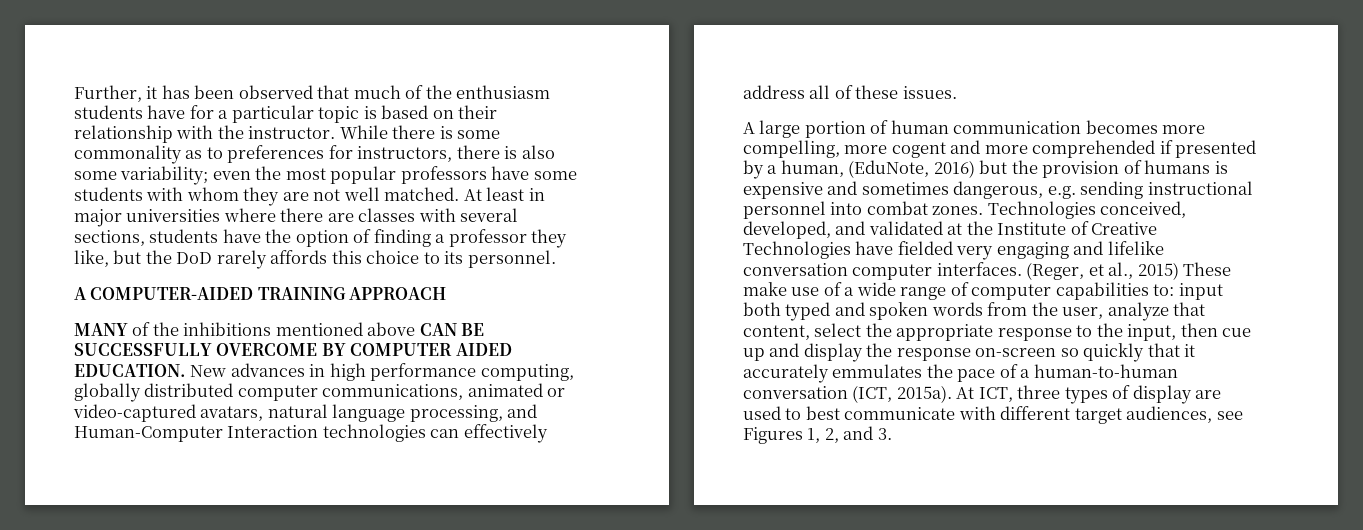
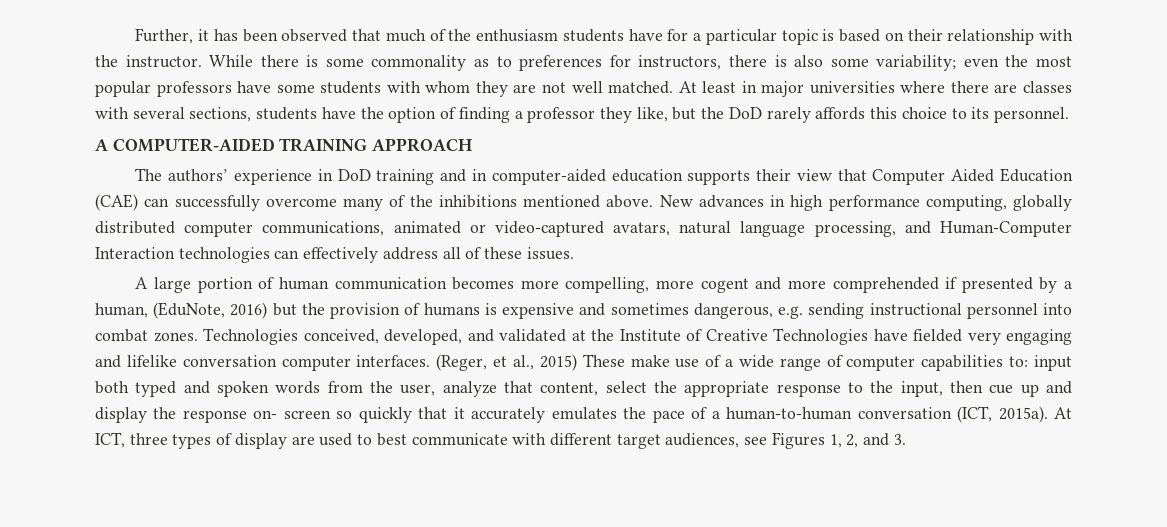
- MANY of the inhibitions mentioned above CAN BE SUCCESSFULLY OVERCOME BY COMPUTER AIDED EDUCATION.
+ The authors’ experience in DoD training and in computer-aided education supports their view that Computer Aided Education (CAE) can successfully overcome many of the inhibitions mentioned above.
- (Reger, et al., 2015) These make use of a wide range of computer capabilities to: input both typed and spoken words from the user, analyze that content, select the appropriate response to the input, then cue up and display the response on-screen so quickly that it accurately emmulates the pace of a human-to-human conversation (ICT, 2015a).
+ (Reger, et al., 2015) These make use of a wide range of computer capabilities to: input both typed and spoken words from the user, analyze that content, select the appropriate response to the input, then cue up and display the response on- screen so quickly that it accurately emulates the pace of a human-to-human conversation (ICT, 2015a).

